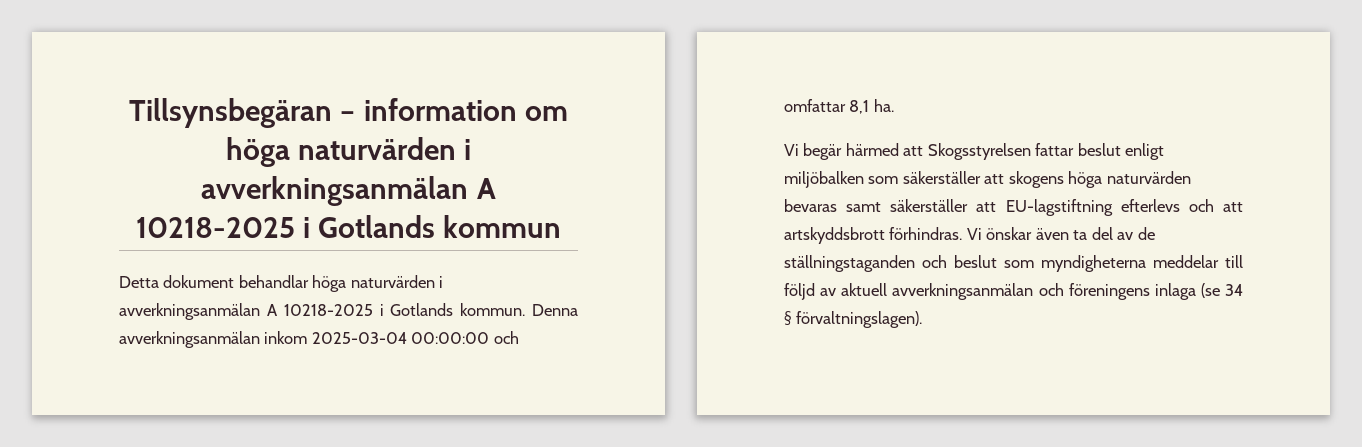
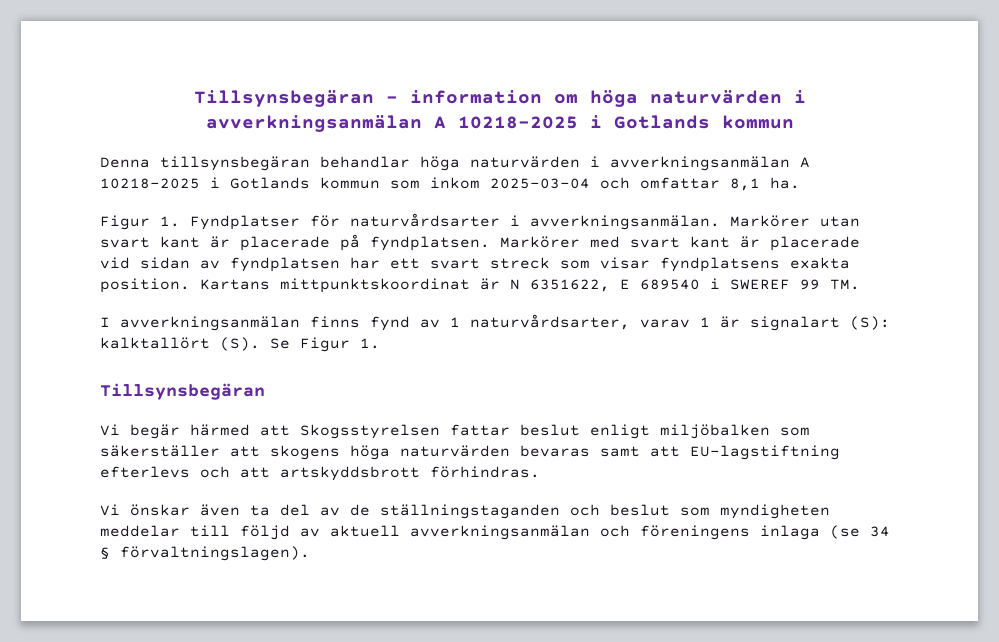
- Detta dokument behandlar höga naturvärden i avverkningsanmälan A 10218-2025 i Gotlands kommun. Denna avverkningsanmälan inkom 2025-03-04 00:00:00 och omfattar 8,1 ha.
+ Denna tillsynsbegäran behandlar höga naturvärden i avverkningsanmälan A 10218-2025 i Gotlands kommun som inkom 2025-03-04 och omfattar 8,1 ha.
+ Figur 1. Fyndplatser för naturvårdsarter i avverkningsanmälan. Markörer utan svart kant är placerade på fyndplatsen. Markörer med svart kant är placerade vid sidan av fyndplatsen har ett svart streck som visar fyndplatsens exakta position. Kartans mittpunktskoordinat är N 6351622, E 689540 i SWEREF 99 TM.
+ I avverkningsanmälan finns fynd av 1 naturvårdsarter, varav 1 är signalart (S): kalktallört (S). Se Figur 1.
+ Tillsynsbegäran
- Vi begär härmed att Skogsstyrelsen fattar beslut enligt miljöbalken som säkerställer att skogens höga naturvärden bevaras samt säkerställer att EU-lagstiftning efterlevs och att artskyddsbrott förhindras. Vi önskar även ta del av de ställningstaganden och beslut som myndigheterna meddelar till följd av aktuell avverkningsanmälan och föreningens inlaga (se 34 § förvaltningslagen).
+ Vi begär härmed att Skogsstyrelsen fattar beslut enligt miljöbalken som säkerställer att skogens höga naturvärden bevaras samt att EU-lagstiftning efterlevs och att artskyddsbrott förhindras.
+ Vi önskar även ta del av de ställningstaganden och beslut som myndigheten meddelar till följd av aktuell avverkningsanmälan och föreningens inlaga (se 34 § förvaltningslagen).

